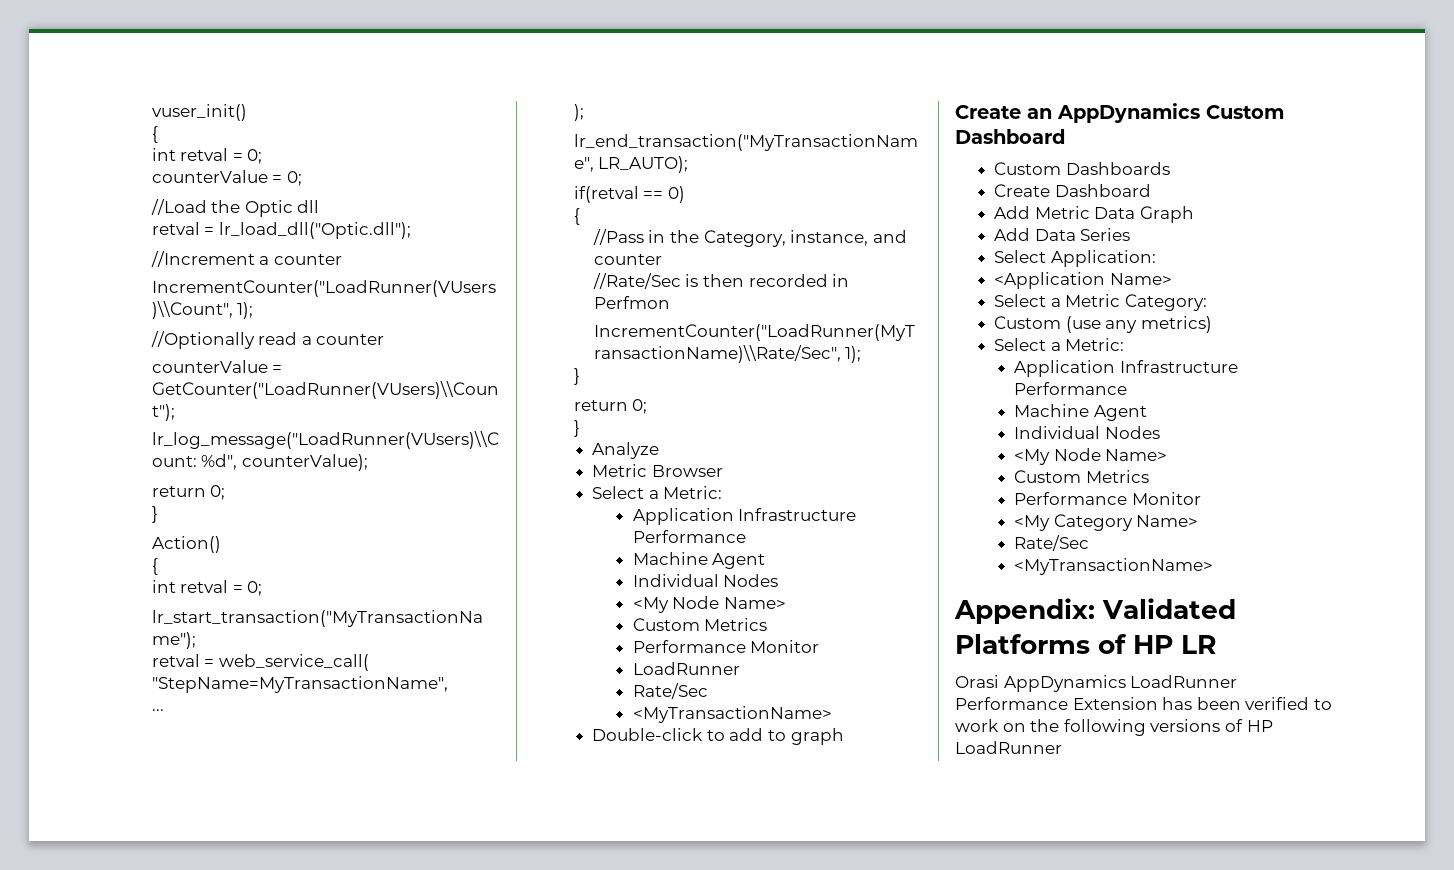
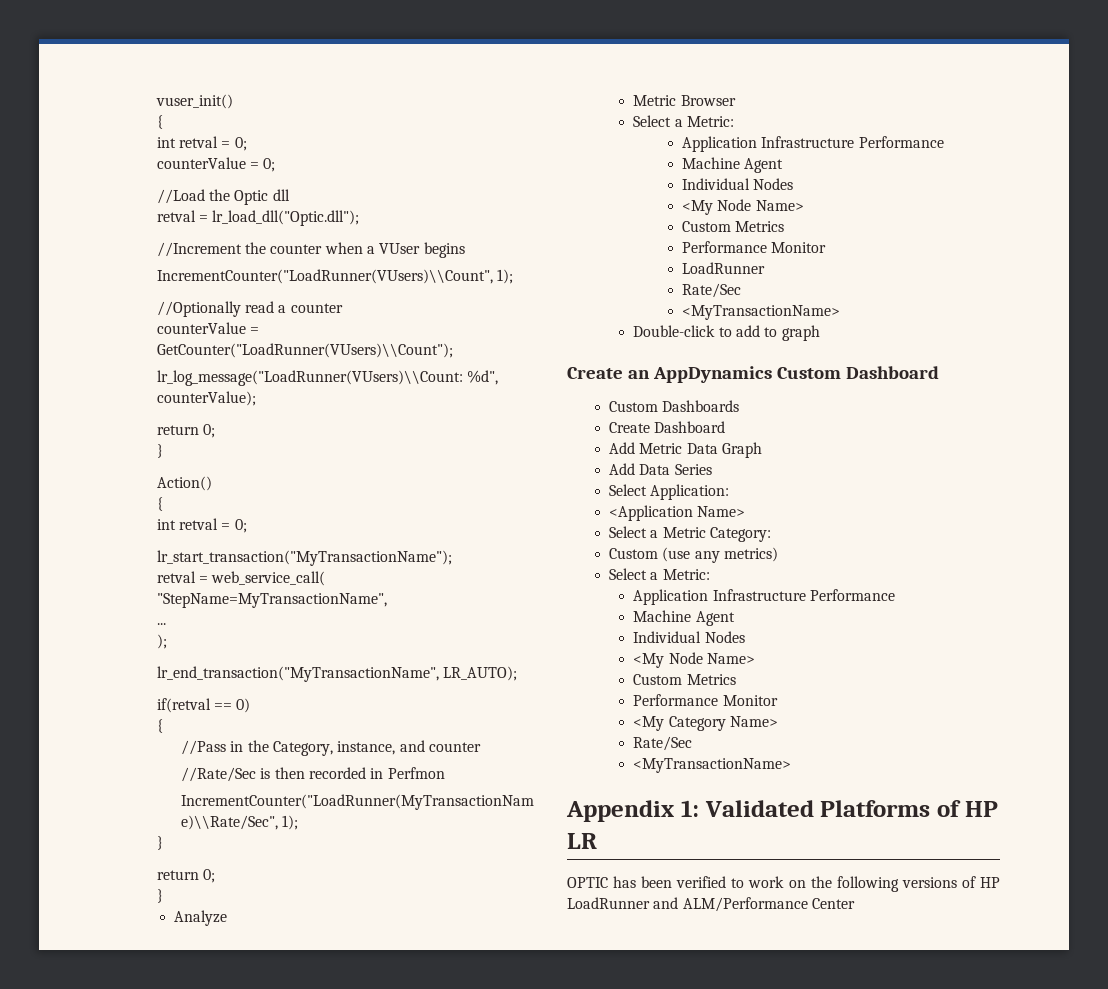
- //Increment a counter
+ //Increment the counter when a VUser begins
- Appendix: Validated Platforms of HP LR
+ Appendix 1: Validated Platforms of HP LR
- Orasi AppDynamics LoadRunner Performance Extension has been verified to work on the following versions of HP LoadRunner
+ OPTIC has been verified to work on the following versions of HP LoadRunner and ALM/Performance Center

